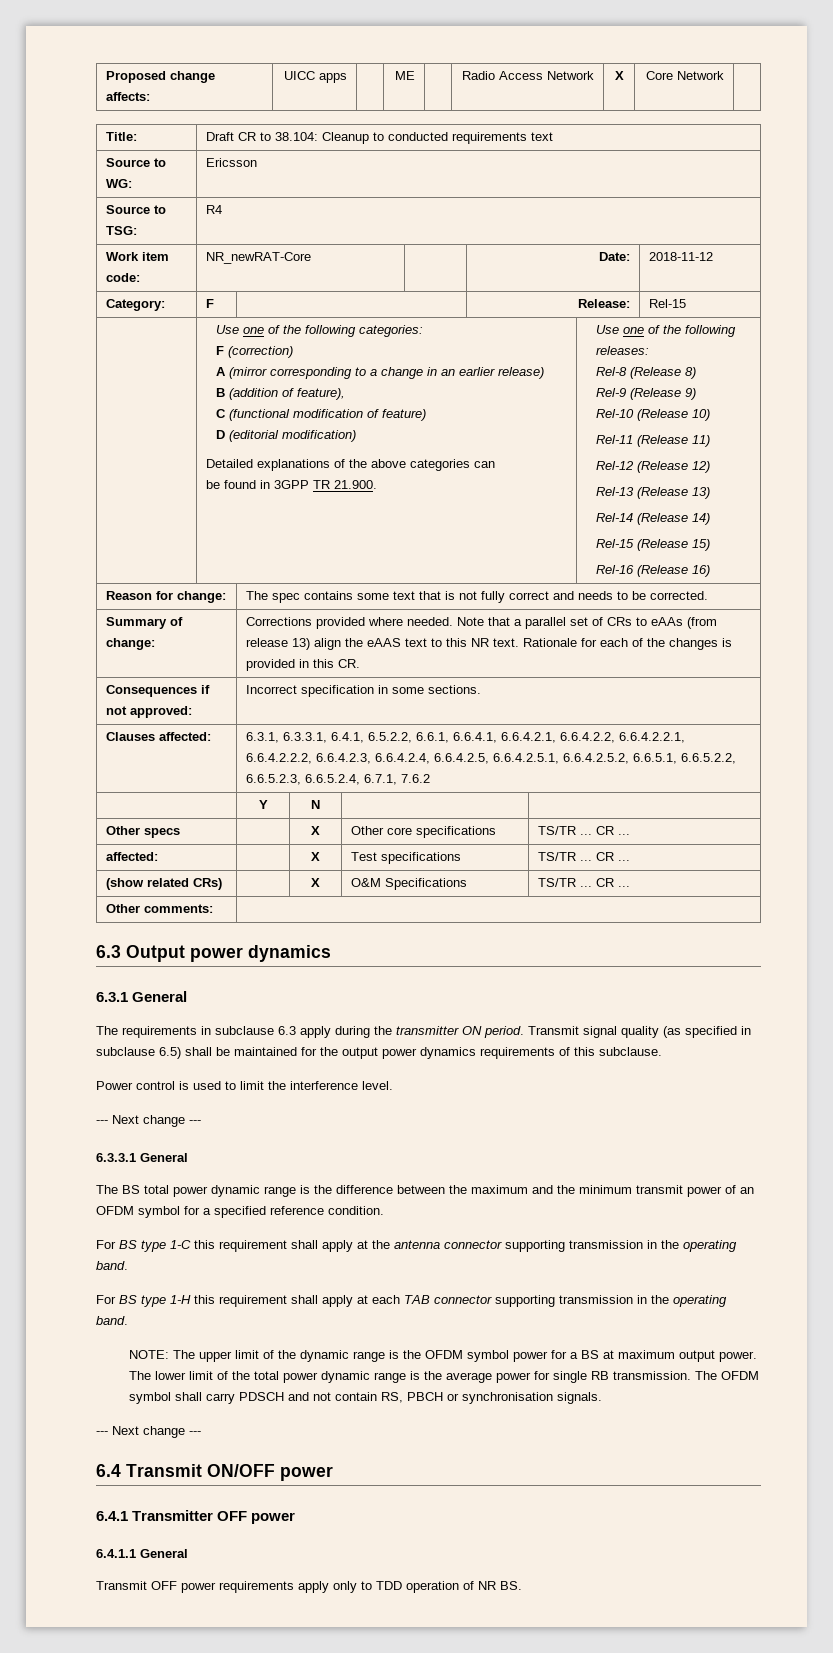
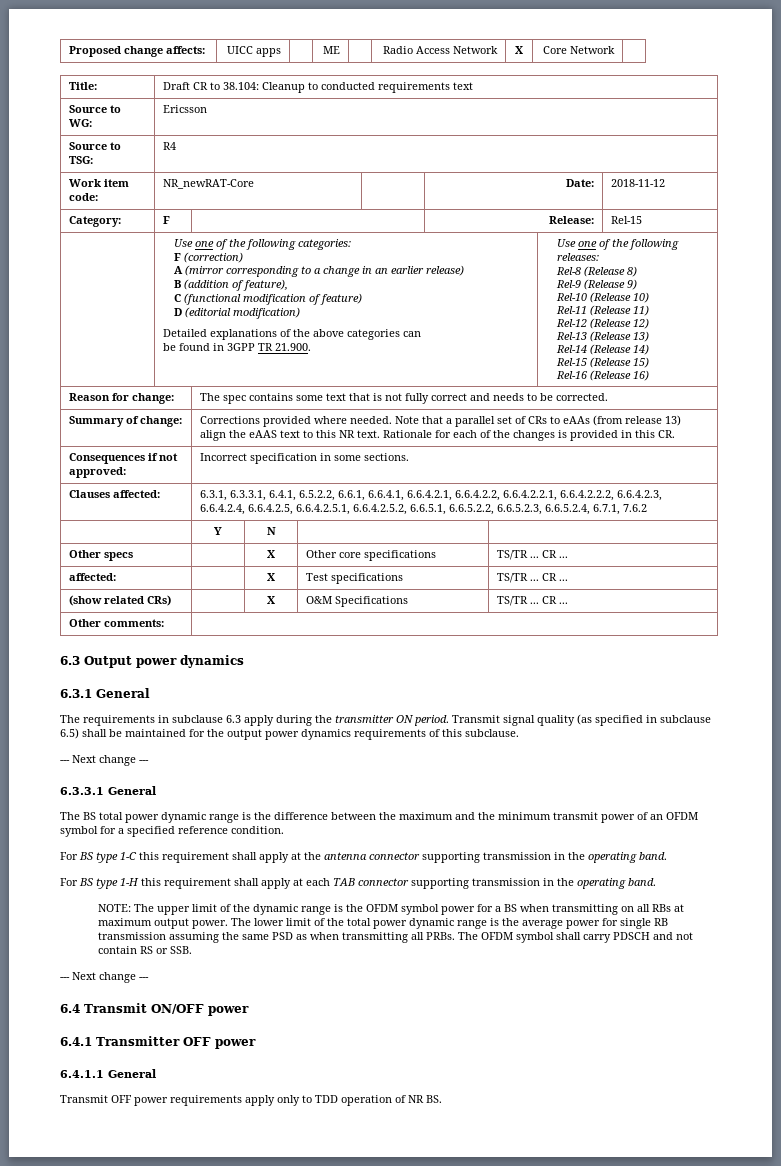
- Power control is used to limit the interference level.
- NOTE: The upper limit of the dynamic range is the OFDM symbol power for a BS at maximum output power.
+ NOTE: The upper limit of the dynamic range is the OFDM symbol power for a BS when transmitting on all RBs at maximum output power.
- The lower limit of the total power dynamic range is the average power for single RB transmission.
+ The lower limit of the total power dynamic range is the average power for single RB transmission assuming the same PSD as when transmitting all PRBs.
- The OFDM symbol shall carry PDSCH and not contain RS, PBCH or synchronisation signals.
+ The OFDM symbol shall carry PDSCH and not contain RS or SSB.

